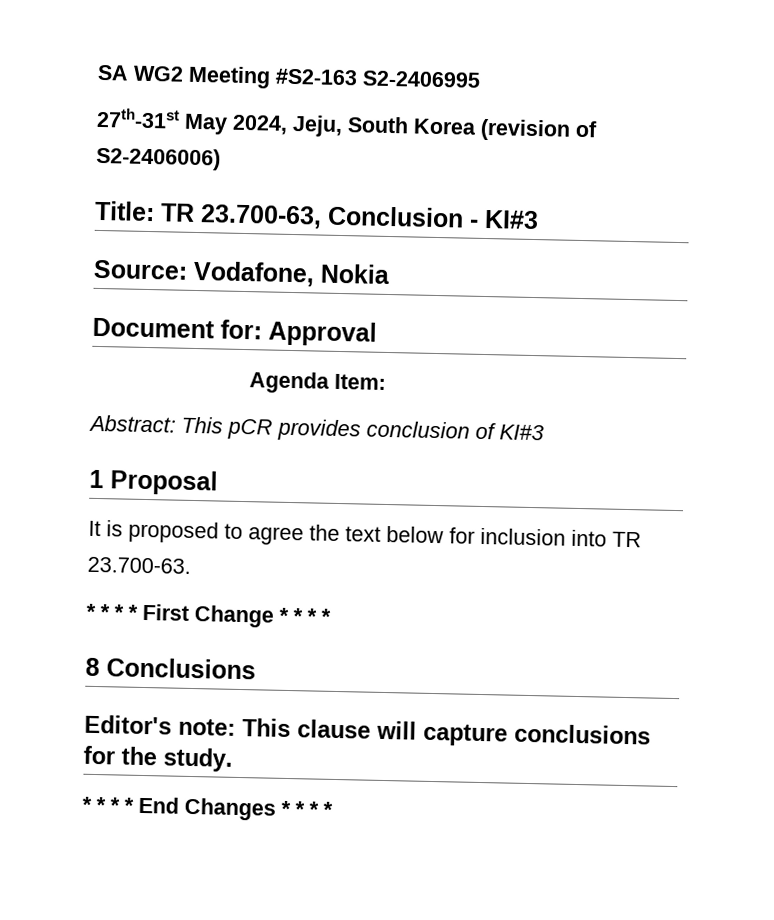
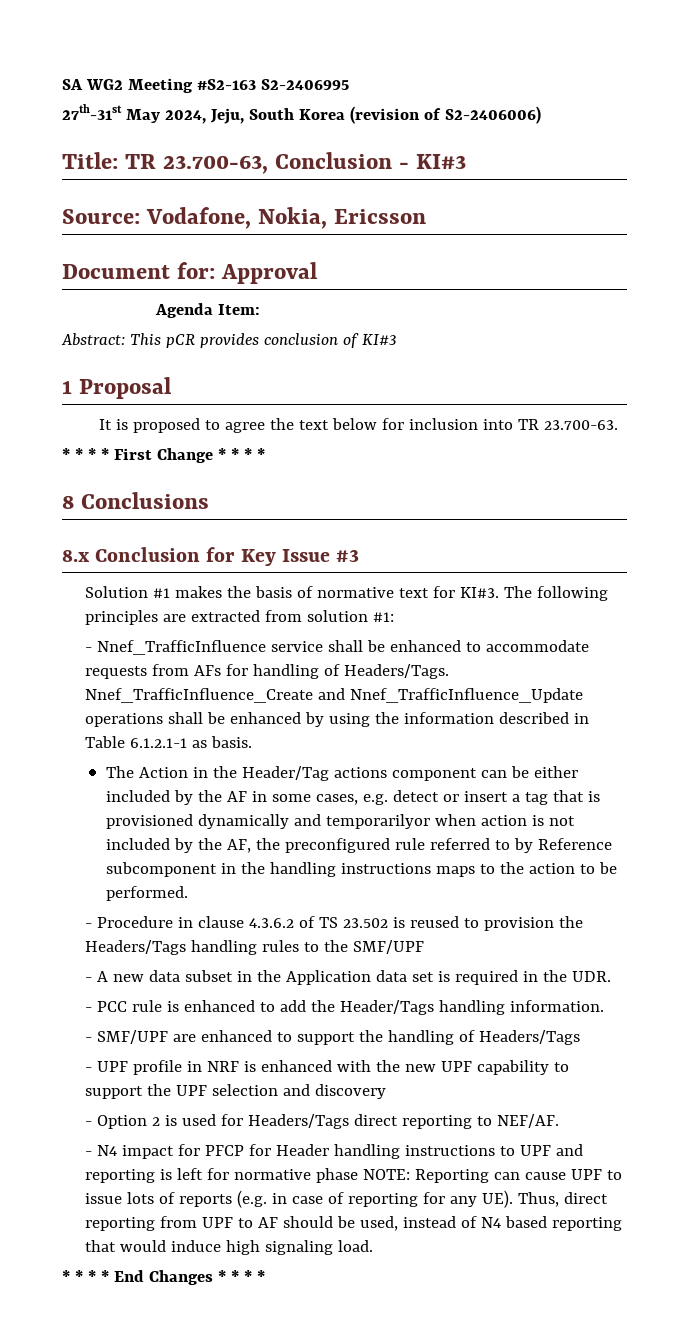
- Source: Vodafone, Nokia
+ Source: Vodafone, Nokia, Ericsson
- Editor's note: This clause will capture conclusions for the study.
+ 8.x Conclusion for Key Issue #3
+ Solution #1 makes the basis of normative text for KI#3. The following principles are extracted from solution #1:
+ - Nnef_TrafficInfluence service shall be enhanced to accommodate requests from AFs for handling of Headers/Tags. Nnef_TrafficInfluence_Create and Nnef_TrafficInfluence_Update operations shall be enhanced by using the information described in Table 6.1.2.1-1 as basis.
+ The Action in the Header/Tag actions component can be either included by the AF in some cases, e.g. detect or insert a tag that is provisioned dynamically and temporarilyor when action is not included by the AF, the preconfigured rule referred to by Reference subcomponent in the handling instructions maps to the action to be performed.
+ - Procedure in clause 4.3.6.2 of TS 23.502 is reused to provision the Headers/Tags handling rules to the SMF/UPF
+ - A new data subset in the Application data set is required in the UDR.
+ - PCC rule is enhanced to add the Header/Tags handling information.
+ - SMF/UPF are enhanced to support the handling of Headers/Tags
+ - UPF profile in NRF is enhanced with the new UPF capability to support the UPF selection and discovery
+ - Option 2 is used for Headers/Tags direct reporting to NEF/AF.
+ - N4 impact for PFCP for Header handling instructions to UPF and reporting is left for normative phase NOTE: Reporting can cause UPF to issue lots of reports (e.g. in case of reporting for any UE). Thus, direct reporting from UPF to AF should be used, instead of N4 based reporting that would induce high signaling load.

